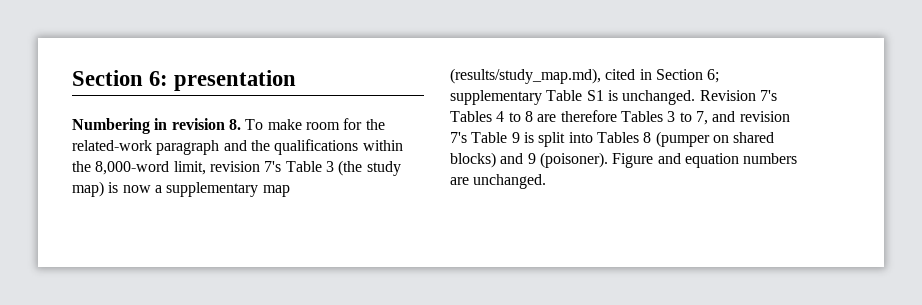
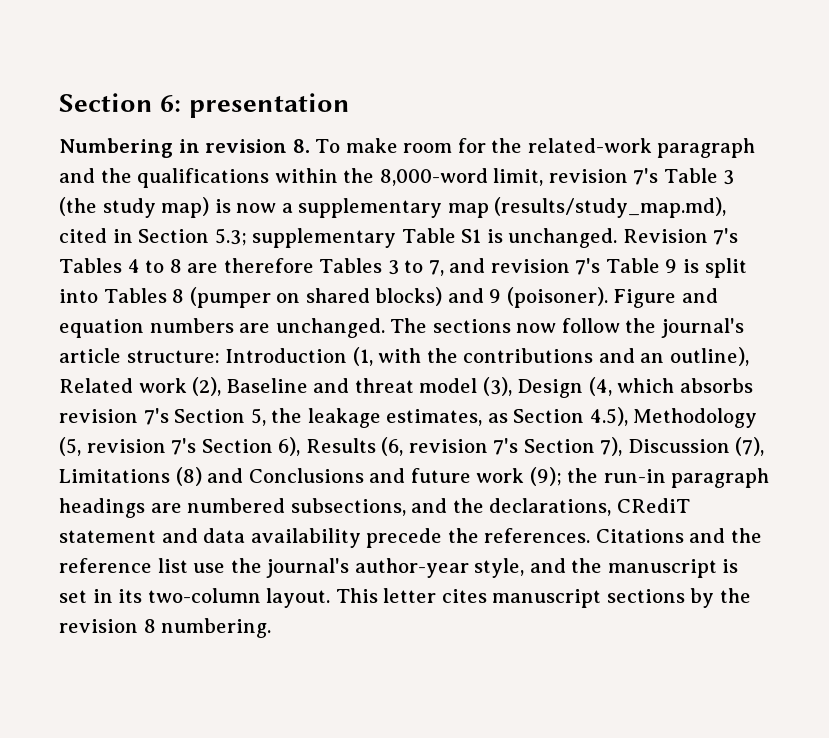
- Numbering in revision 8. To make room for the related-work paragraph and the qualifications within the 8,000-word limit, revision 7's Table 3 (the study map) is now a supplementary map (results/study_map.md), cited in Section 6; supplementary Table S1 is unchanged.
+ Numbering in revision 8. To make room for the related-work paragraph and the qualifications within the 8,000-word limit, revision 7's Table 3 (the study map) is now a supplementary map (results/study_map.md), cited in Section 5.3; supplementary Table S1 is unchanged.
+ The sections now follow the journal's article structure: Introduction (1, with the contributions and an outline), Related work (2), Baseline and threat model (3), Design (4, which absorbs revision 7's Section 5, the leakage estimates, as Section 4.5), Methodology (5, revision 7's Section 6), Results (6, revision 7's Section 7), Discussion (7), Limitations (8) and Conclusions and future work (9); the run-in paragraph headings are numbered subsections, and the declarations, CRediT statement and data availability precede the references. Citations and the reference list use the journal's author-year style, and the manuscript is set in its two-column layout. This letter cites manuscript sections by the revision 8 numbering.

